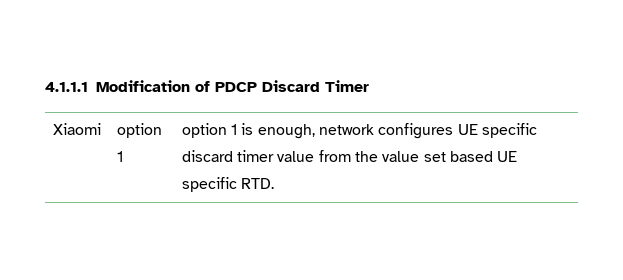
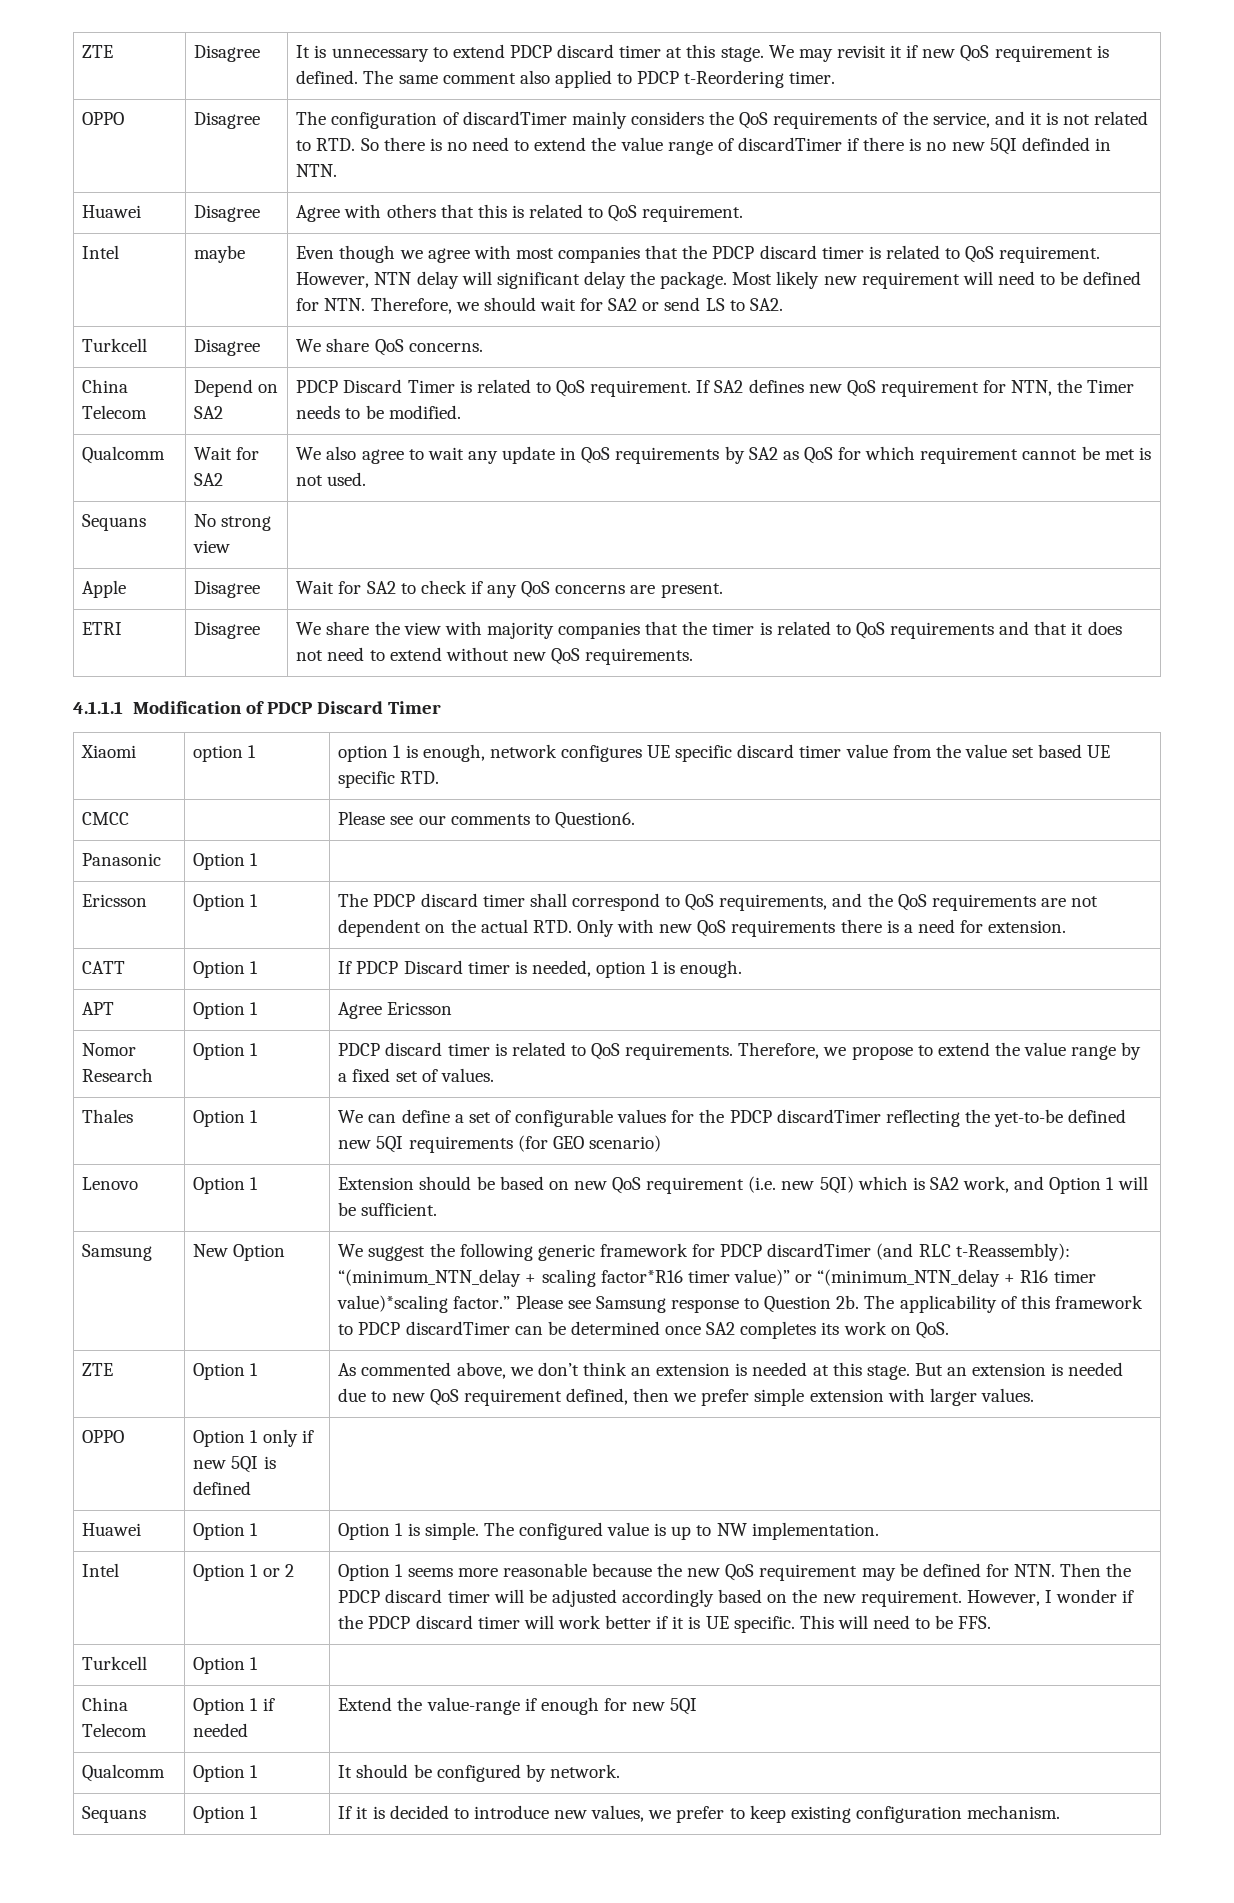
+ ZTE | Disagree | It is unnecessary to extend PDCP discard timer at this stage. We may revisit it if new QoS requirement is defined. The same comment also applied to PDCP t-Reordering timer.
+ OPPO | Disagree | The configuration of discardTimer mainly considers the QoS requirements of the service, and it is not related to RTD. So there is no need to extend the value range of discardTimer if there is no new 5QI definded in NTN.
+ Huawei | Disagree | Agree with others that this is related to QoS requirement.
+ Intel | maybe | Even though we agree with most companies that the PDCP discard timer is related to QoS requirement. However, NTN delay will significant delay the package. Most likely new requirement will need to be defined for NTN. Therefore, we should wait for SA2 or send LS to SA2.
+ Turkcell | Disagree | We share QoS concerns.
+ China Telecom | Depend on SA2 | PDCP Discard Timer is related to QoS requirement. If SA2 defines new QoS requirement for NTN, the Timer needs to be modified.
+ Qualcomm | Wait for SA2 | We also agree to wait any update in QoS requirements by SA2 as QoS for which requirement cannot be met is not used.
+ Sequans | No strong view |
+ Apple | Disagree | Wait for SA2 to check if any QoS concerns are present.
+ ETRI | Disagree | We share the view with majority companies that the timer is related to QoS requirements and that it does not need to extend without new QoS requirements.
+ CMCC | | Please see our comments to Question6.
+ Panasonic | Option 1 |
+ Ericsson | Option 1 | The PDCP discard timer shall correspond to QoS requirements, and the QoS requirements are not dependent on the actual RTD. Only with new QoS requirements there is a need for extension.
+ CATT | Option 1 | If PDCP Discard timer is needed, option 1 is enough.
+ APT | Option 1 | Agree Ericsson
+ Nomor Research | Option 1 | PDCP discard timer is related to QoS requirements. Therefore, we propose to extend the value range by a fixed set of values.
+ Thales | Option 1 | We can define a set of configurable values for the PDCP discardTimer reflecting the yet-to-be defined new 5QI requirements (for GEO scenario)
+ Lenovo | Option 1 | Extension should be based on new QoS requirement (i.e. new 5QI) which is SA2 work, and Option 1 will be sufficient.
+ Samsung | New Option | We suggest the following generic framework for PDCP discardTimer (and RLC t-Reassembly): “(minimum_NTN_delay + scaling factor*R16 timer value)” or “(minimum_NTN_delay + R16 timer value)*scaling factor.” Please see Samsung response to Question 2b. The applicability of this framework to PDCP discardTimer can be determined once SA2 completes its work on QoS.
+ ZTE | Option 1 | As commented above, we don’t think an extension is needed at this stage. But an extension is needed due to new QoS requirement defined, then we prefer simple extension with larger values.
+ OPPO | Option 1 only if new 5QI is defined |
+ Huawei | Option 1 | Option 1 is simple. The configured value is up to NW implementation.
+ Intel | Option 1 or 2 | Option 1 seems more reasonable because the new QoS requirement may be defined for NTN. Then the PDCP discard timer will be adjusted accordingly based on the new requirement. However, I wonder if the PDCP discard timer will work better if it is UE specific. This will need to be FFS.
+ Turkcell | Option 1 |
+ China Telecom | Option 1 if needed | Extend the value-range if enough for new 5QI
+ Qualcomm | Option 1 | It should be configured by network.
+ Sequans | Option 1 | If it is decided to introduce new values, we prefer to keep existing configuration mechanism.

